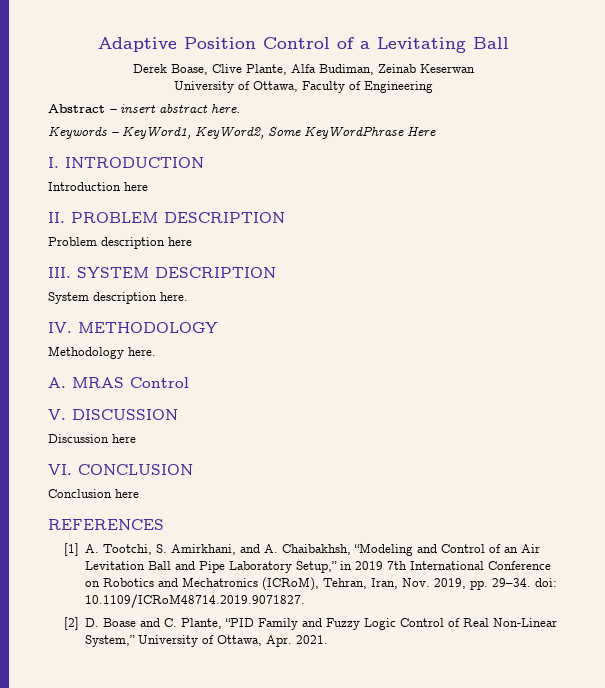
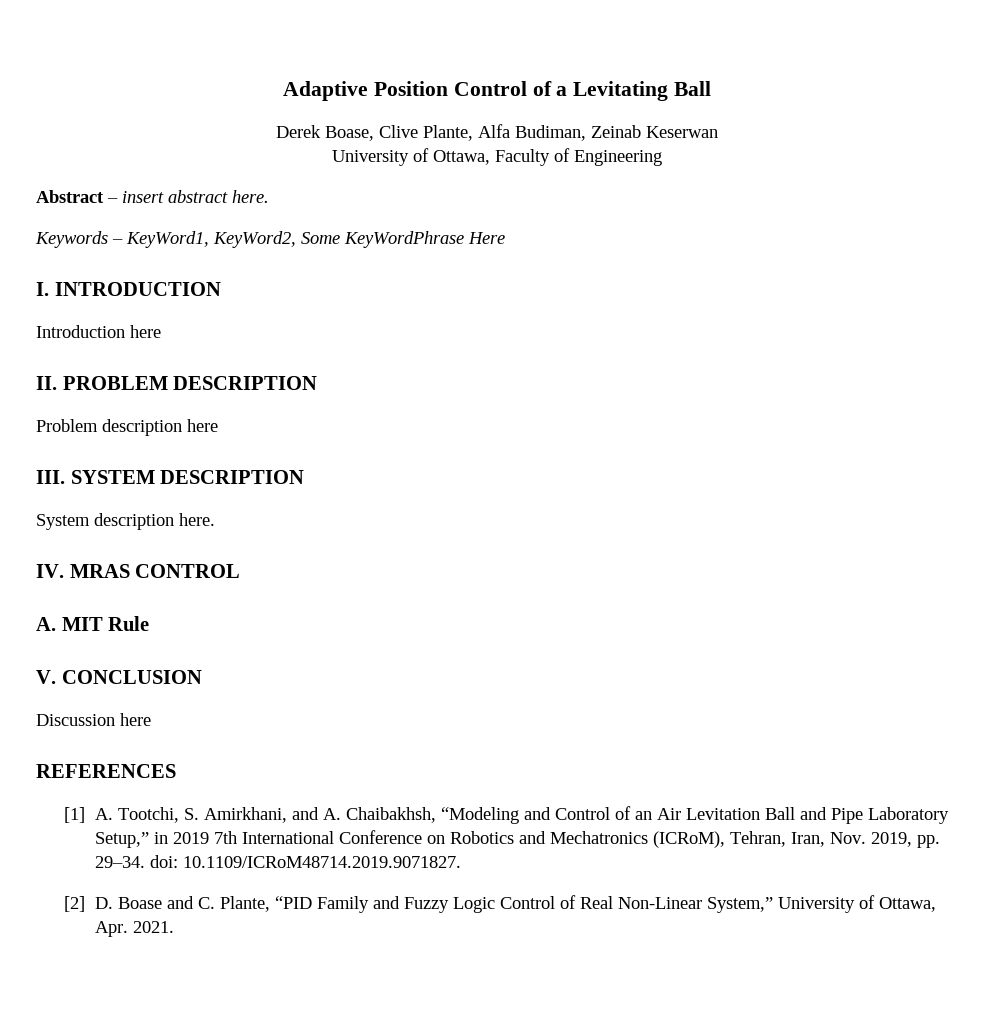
- IV. METHODOLOGY
- Methodology here.
- A. MRAS Control
+ IV. MRAS CONTROL
+ A. MIT Rule
- V. DISCUSSION
+ V. CONCLUSION
- VI. CONCLUSION
- Conclusion here

